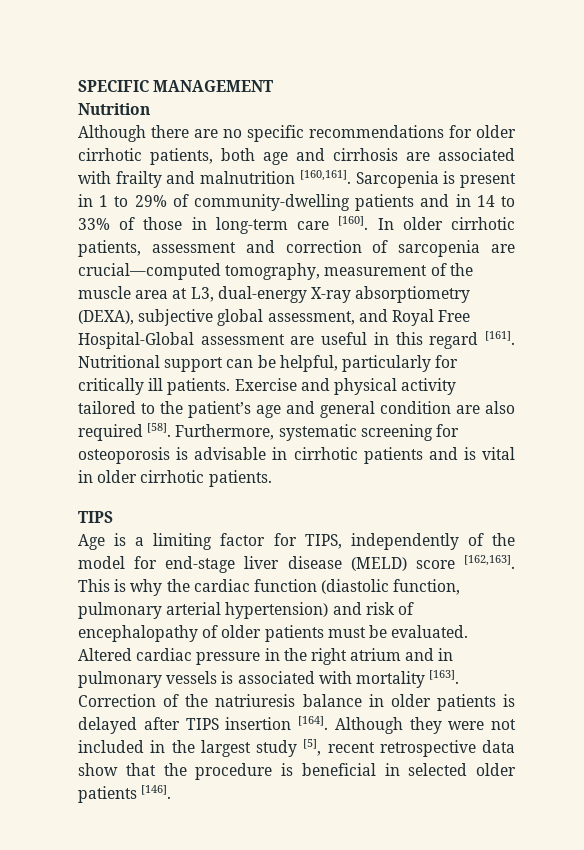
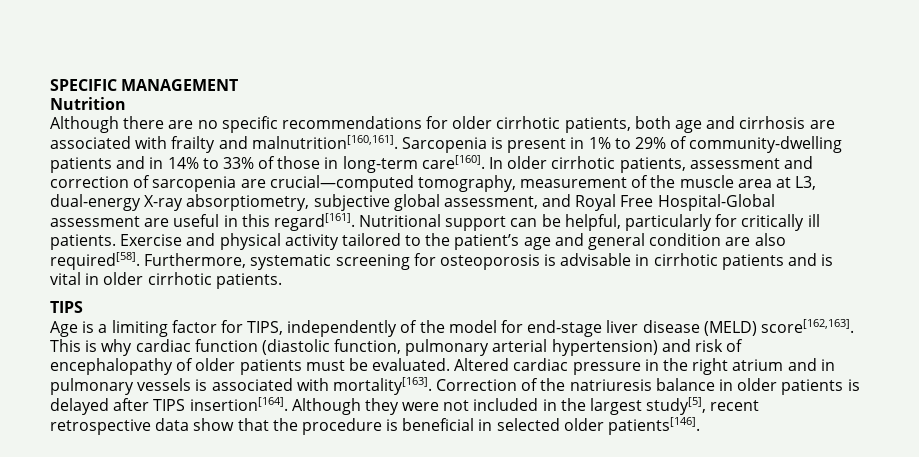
- Although there are no specific recommendations for older cirrhotic patients, both age and cirrhosis are associated with frailty and malnutrition [160,161].
+ Although there are no specific recommendations for older cirrhotic patients, both age and cirrhosis are associated with frailty and malnutrition[160,161].
- Sarcopenia is present in 1 to 29% of community-dwelling patients and in 14 to 33% of those in long-term care [160].
+ Sarcopenia is present in 1% to 29% of community-dwelling patients and in 14% to 33% of those in long-term care[160].
- In older cirrhotic patients, assessment and correction of sarcopenia are crucial—computed tomography, measurement of the muscle area at L3, dual-energy X-ray absorptiometry (DEXA), subjective global assessment, and Royal Free Hospital-Global assessment are useful in this regard [161].
+ In older cirrhotic patients, assessment and correction of sarcopenia are crucial—computed tomography, measurement of the muscle area at L3, dual-energy X-ray absorptiometry, subjective global assessment, and Royal Free Hospital-Global assessment are useful in this regard[161].
- Exercise and physical activity tailored to the patient’s age and general condition are also required [58].
+ Exercise and physical activity tailored to the patient’s age and general condition are also required[58].
- Age is a limiting factor for TIPS, independently of the model for end-stage liver disease (MELD) score [162,163].
+ Age is a limiting factor for TIPS, independently of the model for end-stage liver disease (MELD) score[162,163].
- This is why the cardiac function (diastolic function, pulmonary arterial hypertension) and risk of encephalopathy of older patients must be evaluated.
+ This is why cardiac function (diastolic function, pulmonary arterial hypertension) and risk of encephalopathy of older patients must be evaluated.
- Altered cardiac pressure in the right atrium and in pulmonary vessels is associated with mortality [163].
+ Altered cardiac pressure in the right atrium and in pulmonary vessels is associated with mortality[163].
- Correction of the natriuresis balance in older patients is delayed after TIPS insertion [164].
+ Correction of the natriuresis balance in older patients is delayed after TIPS insertion[164].
- Although they were not included in the largest study [5], recent retrospective data show that the procedure is beneficial in selected older patients [146].
+ Although they were not included in the largest study[5], recent retrospective data show that the procedure is beneficial in selected older patients[146].

